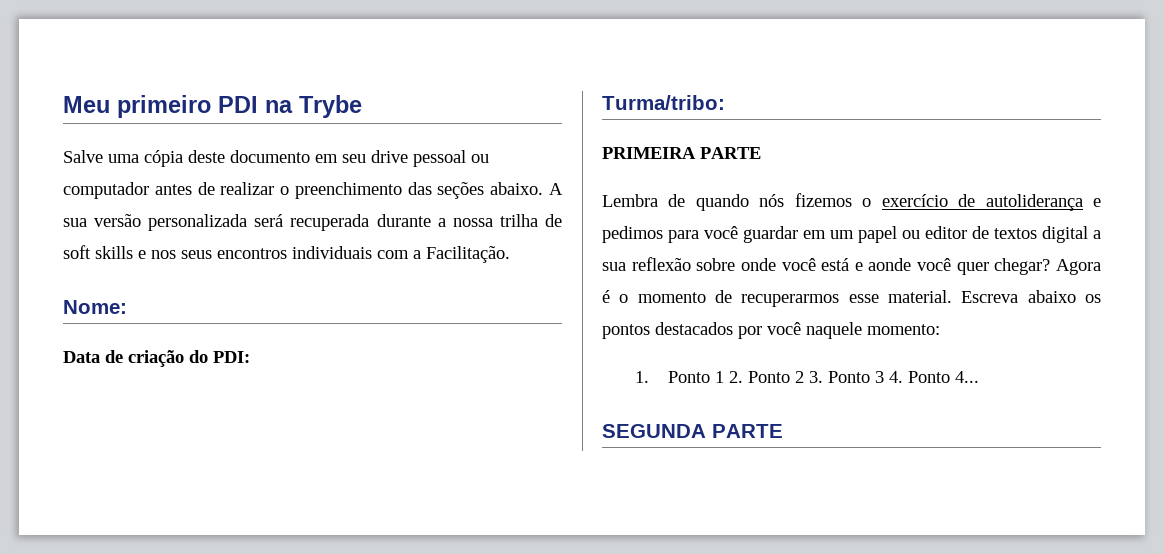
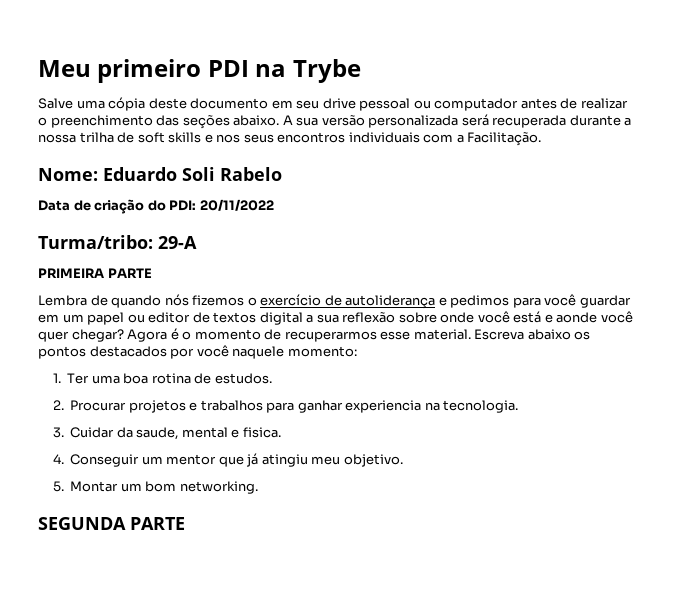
- Nome:
+ Nome: Eduardo Soli Rabelo
- Data de criação do PDI:
+ Data de criação do PDI: 20/11/2022
- Turma/tribo:
+ Turma/tribo: 29-A
- 1. Ponto 1 2. Ponto 2 3. Ponto 3 4. Ponto 4...
+ 1. Ter uma boa rotina de estudos.
+ 2. Procurar projetos e trabalhos para ganhar experiencia na tecnologia.
+ 3. Cuidar da saude, mental e fisica.
+ 4. Conseguir um mentor que já atingiu meu objetivo.
+ 5. Montar um bom networking.

